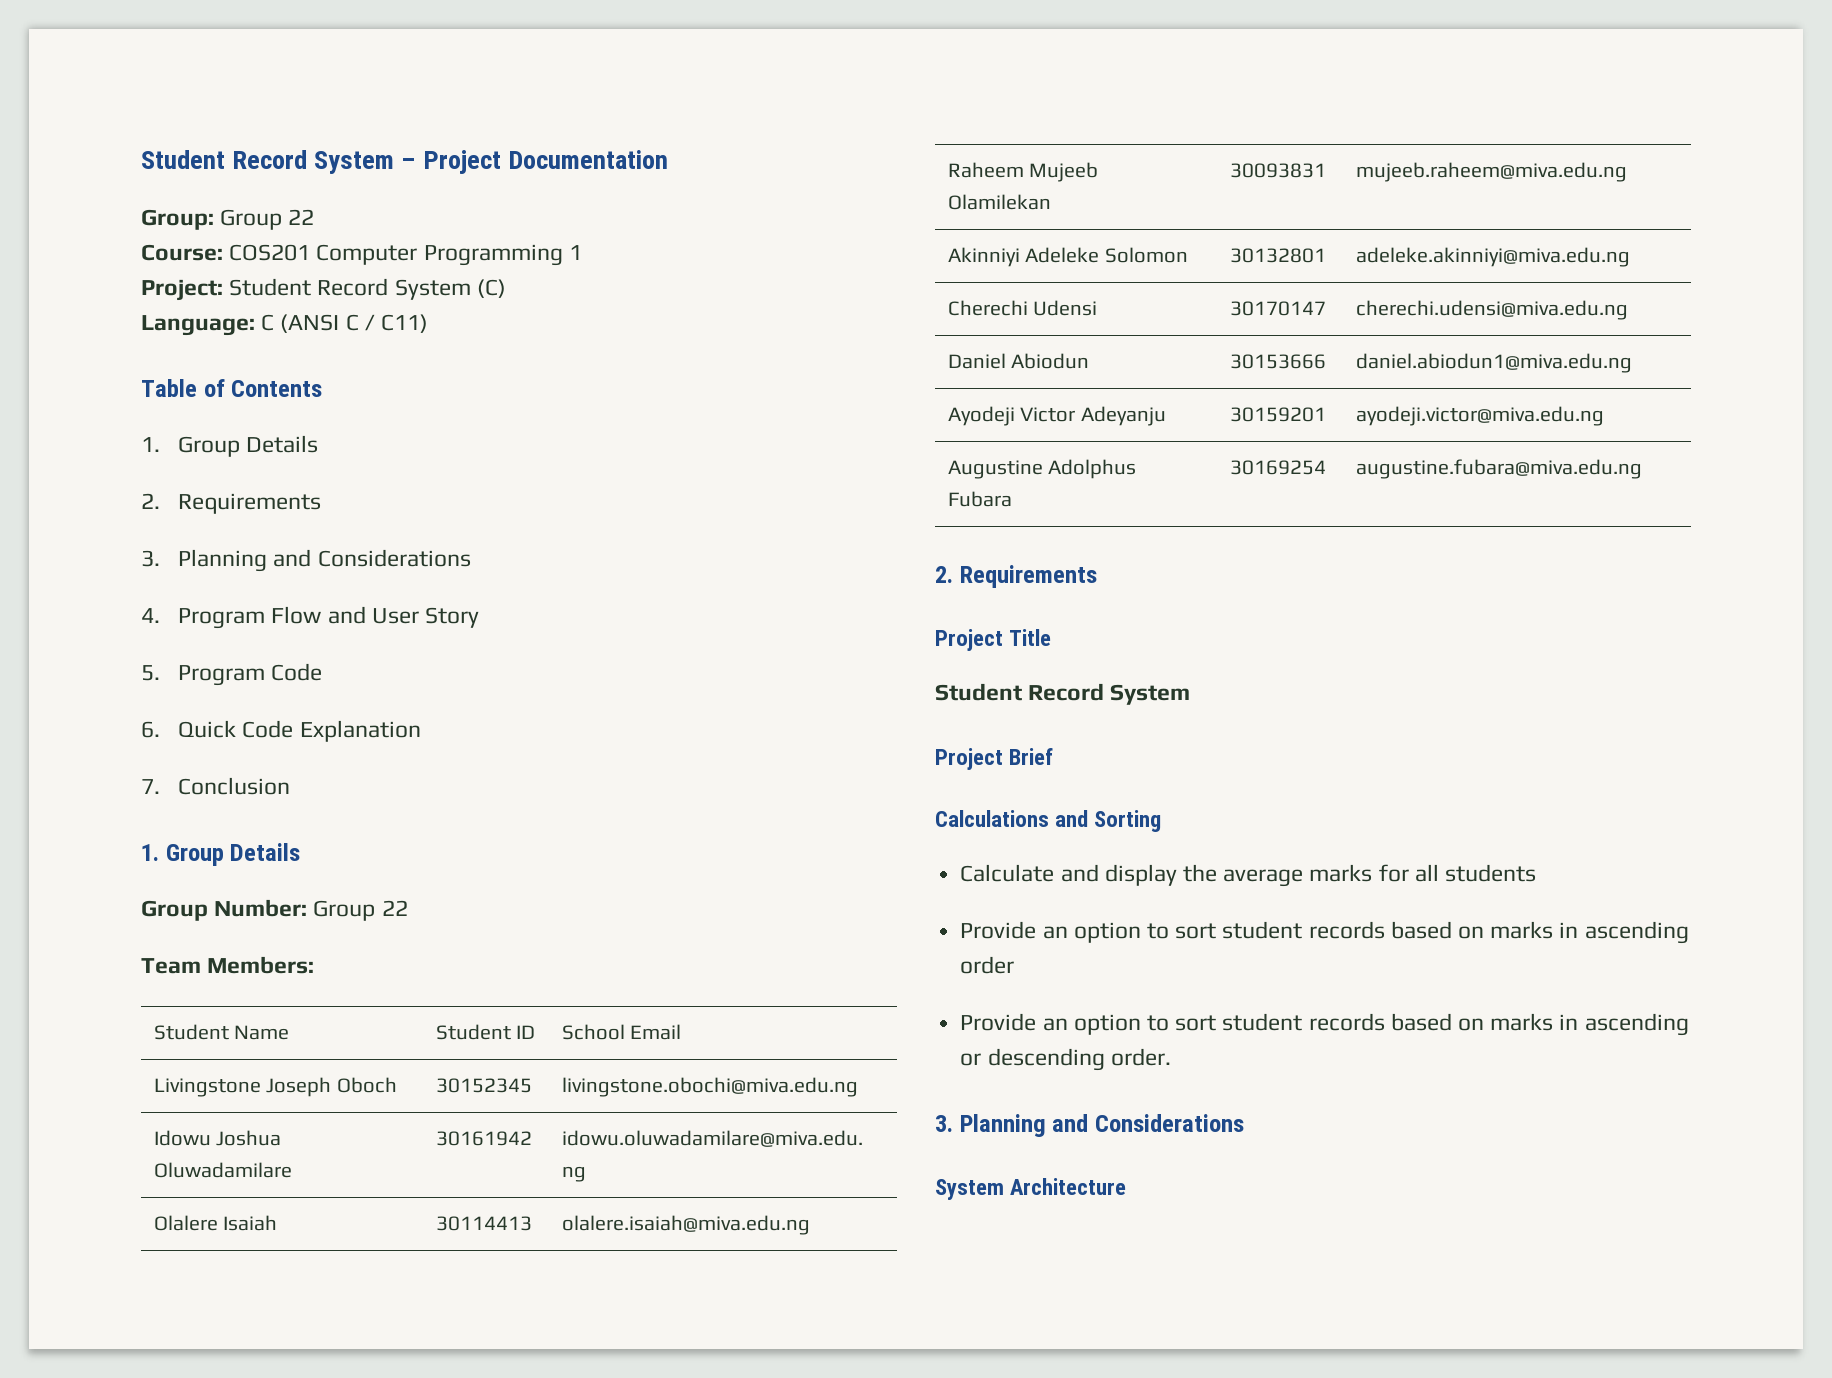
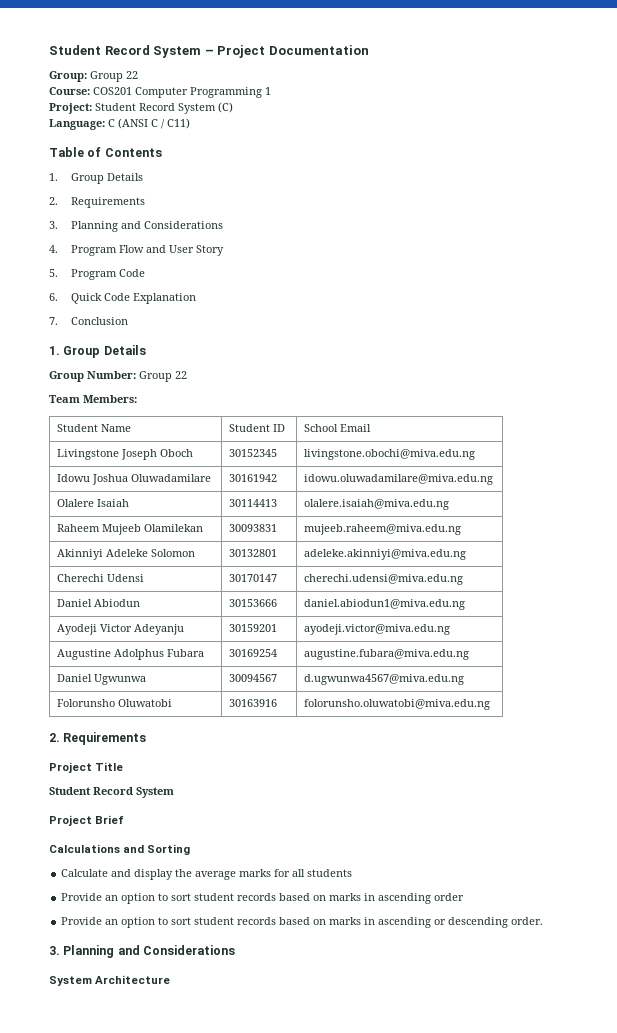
+ Daniel Ugwunwa | 30094567 | d.ugwunwa4567@miva.edu.ng
+ Folorunsho Oluwatobi | 30163916 | folorunsho.oluwatobi@miva.edu.ng

